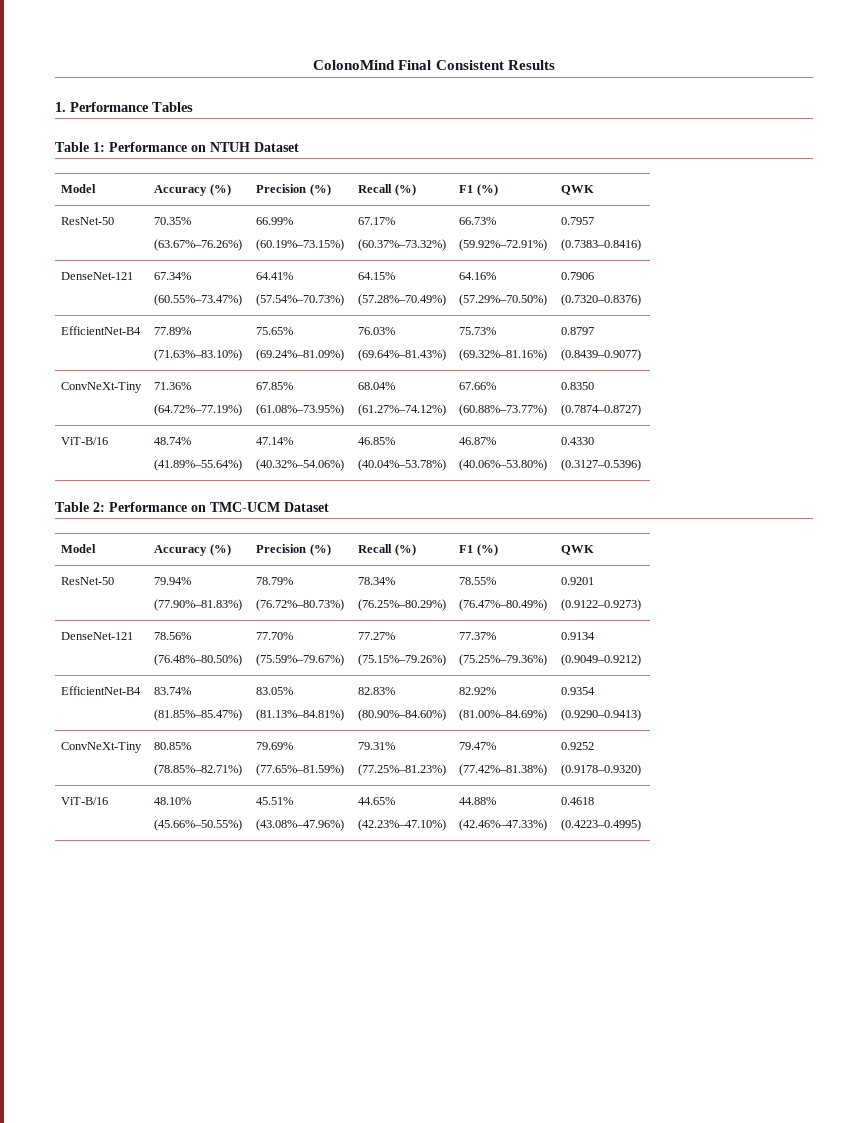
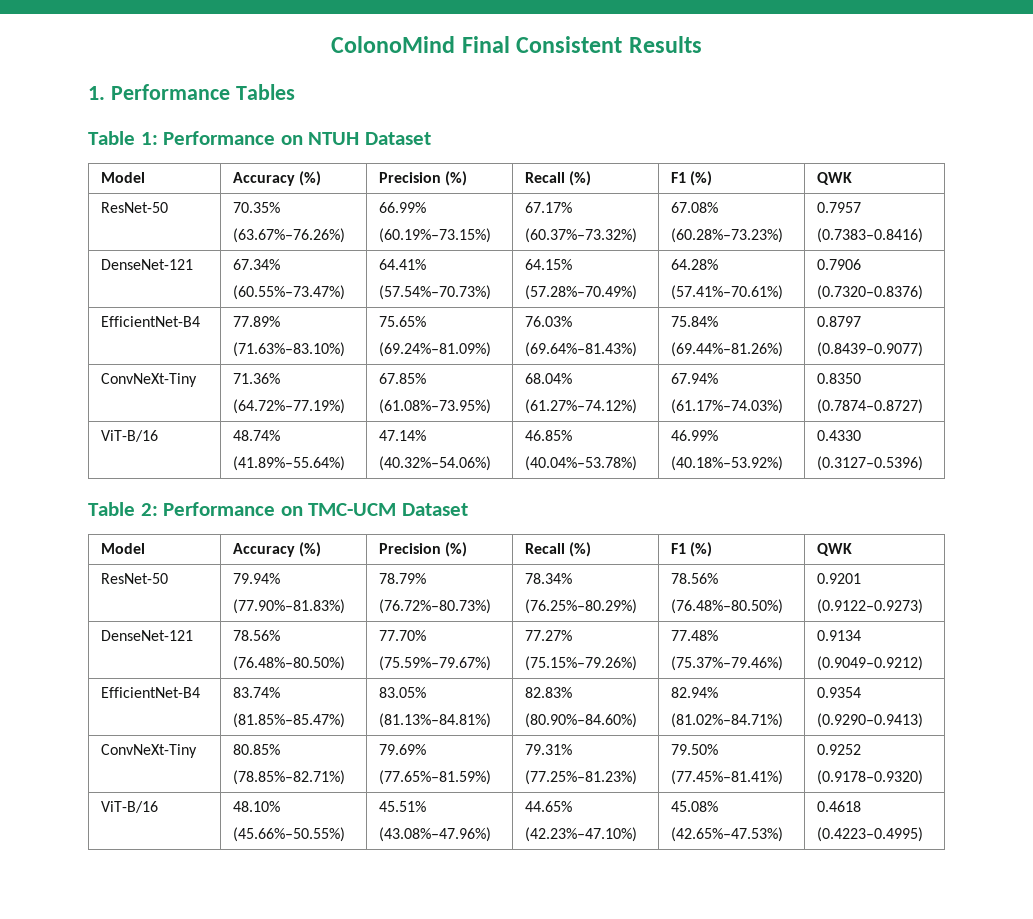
  ResNet-50 | 70.35%
  (63.67%–76.26%) | 66.99%
  (60.19%–73.15%) | 67.17%
- (60.37%–73.32%) | 66.73%
- (59.92%–72.91%) | 0.7957
+ (60.37%–73.32%) | 67.08%
+ (60.28%–73.23%) | 0.7957
  DenseNet-121 | 67.34%
  (60.55%–73.47%) | 64.41%
  (57.54%–70.73%) | 64.15%
- (57.28%–70.49%) | 64.16%
- (57.29%–70.50%) | 0.7906
+ (57.28%–70.49%) | 64.28%
+ (57.41%–70.61%) | 0.7906
  EfficientNet-B4 | 77.89%
  (71.63%–83.10%) | 75.65%
  (69.24%–81.09%) | 76.03%
- (69.64%–81.43%) | 75.73%
- (69.32%–81.16%) | 0.8797
+ (69.64%–81.43%) | 75.84%
+ (69.44%–81.26%) | 0.8797
  ConvNeXt-Tiny | 71.36%
  (64.72%–77.19%) | 67.85%
  (61.08%–73.95%) | 68.04%
- (61.27%–74.12%) | 67.66%
- (60.88%–73.77%) | 0.8350
+ (61.27%–74.12%) | 67.94%
+ (61.17%–74.03%) | 0.8350
  ViT-B/16 | 48.74%
  (41.89%–55.64%) | 47.14%
  (40.32%–54.06%) | 46.85%
- (40.04%–53.78%) | 46.87%
- (40.06%–53.80%) | 0.4330
+ (40.04%–53.78%) | 46.99%
+ (40.18%–53.92%) | 0.4330
  ResNet-50 | 79.94%
  (77.90%–81.83%) | 78.79%
  (76.72%–80.73%) | 78.34%
- (76.25%–80.29%) | 78.55%
- (76.47%–80.49%) | 0.9201
+ (76.25%–80.29%) | 78.56%
+ (76.48%–80.50%) | 0.9201
  DenseNet-121 | 78.56%
  (76.48%–80.50%) | 77.70%
  (75.59%–79.67%) | 77.27%
- (75.15%–79.26%) | 77.37%
- (75.25%–79.36%) | 0.9134
+ (75.15%–79.26%) | 77.48%
+ (75.37%–79.46%) | 0.9134
  EfficientNet-B4 | 83.74%
  (81.85%–85.47%) | 83.05%
  (81.13%–84.81%) | 82.83%
- (80.90%–84.60%) | 82.92%
- (81.00%–84.69%) | 0.9354
+ (80.90%–84.60%) | 82.94%
+ (81.02%–84.71%) | 0.9354
  ConvNeXt-Tiny | 80.85%
  (78.85%–82.71%) | 79.69%
  (77.65%–81.59%) | 79.31%
- (77.25%–81.23%) | 79.47%
- (77.42%–81.38%) | 0.9252
+ (77.25%–81.23%) | 79.50%
+ (77.45%–81.41%) | 0.9252
  ViT-B/16 | 48.10%
  (45.66%–50.55%) | 45.51%
  (43.08%–47.96%) | 44.65%
- (42.23%–47.10%) | 44.88%
- (42.46%–47.33%) | 0.4618
+ (42.23%–47.10%) | 45.08%
+ (42.65%–47.53%) | 0.4618

